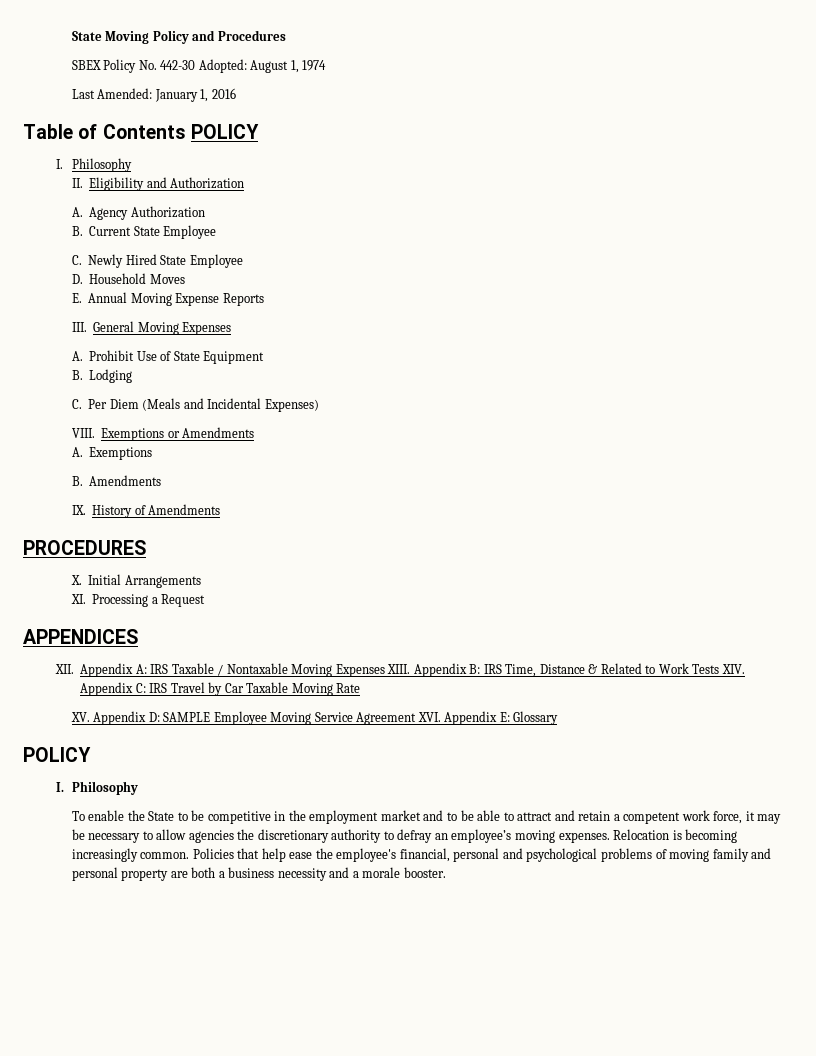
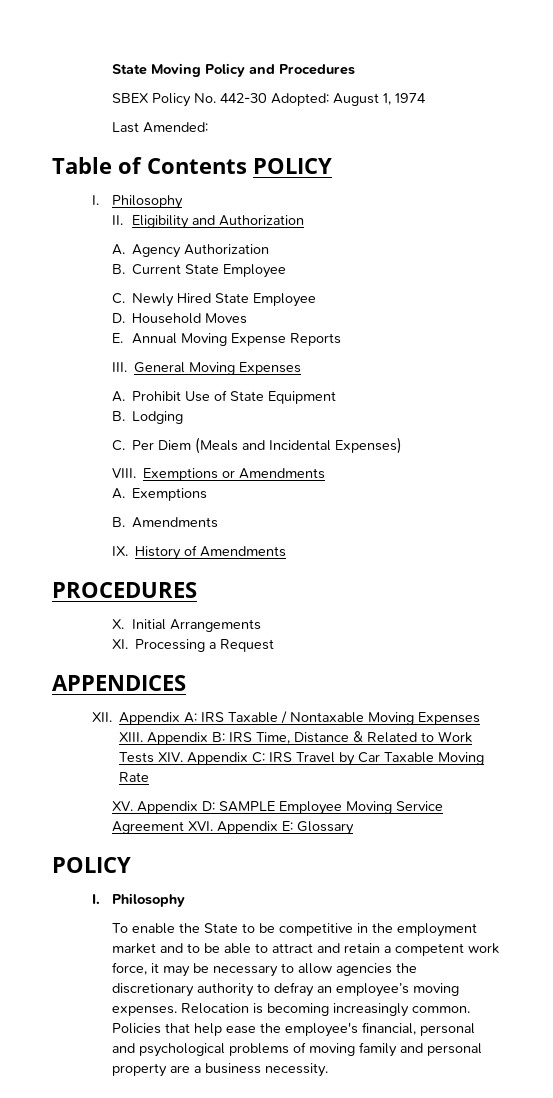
- Last Amended: January 1, 2016
+ Last Amended:
- Policies that help ease the employee's financial, personal and psychological problems of moving family and personal property are both a business necessity and a morale booster.
+ Policies that help ease the employee's financial, personal and psychological problems of moving family and personal property are a business necessity.

